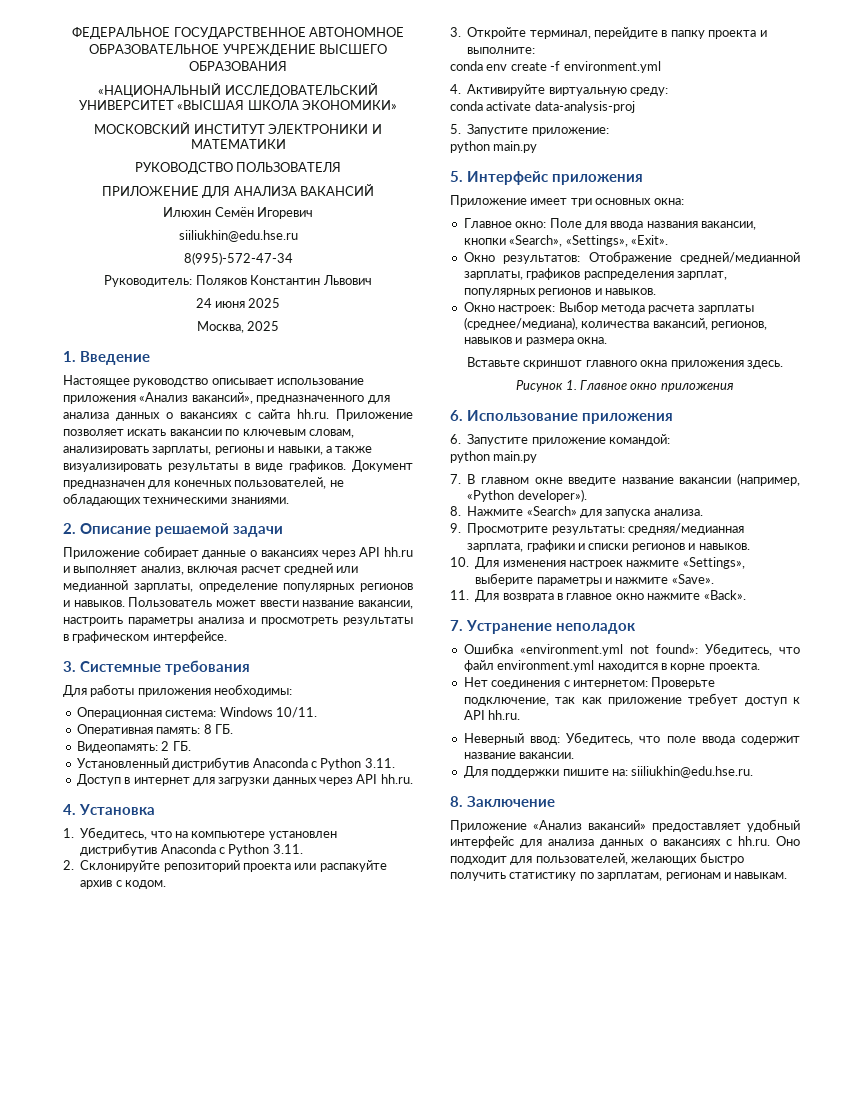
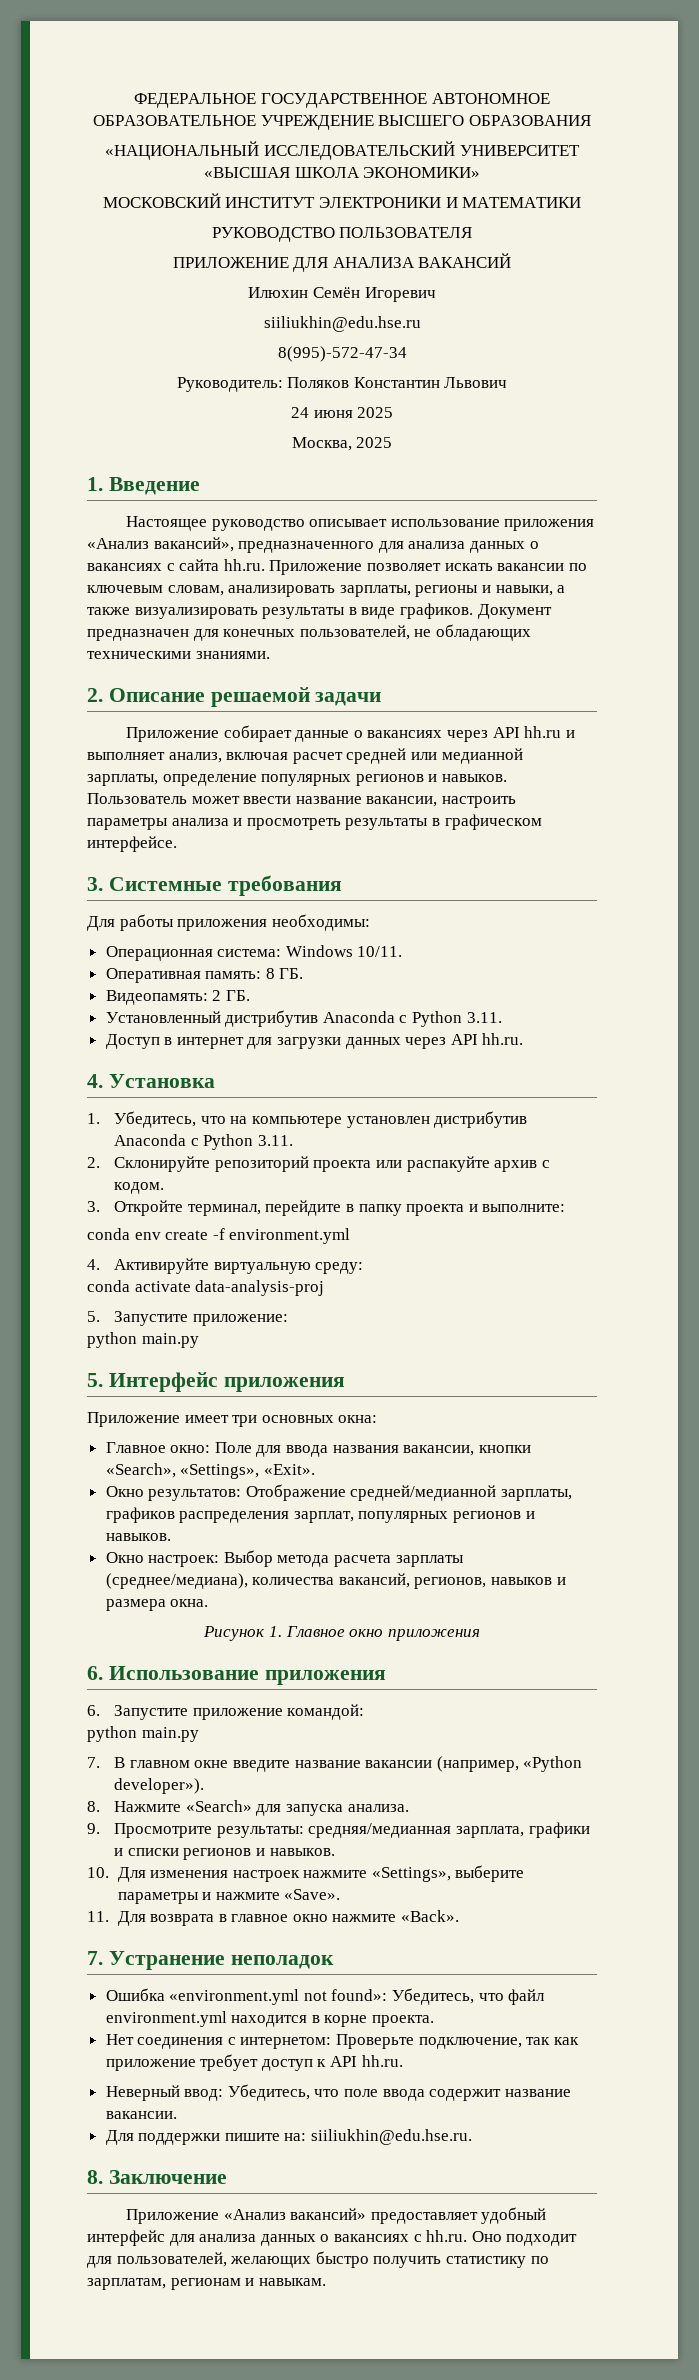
- Вставьте скриншот главного окна приложения здесь.

